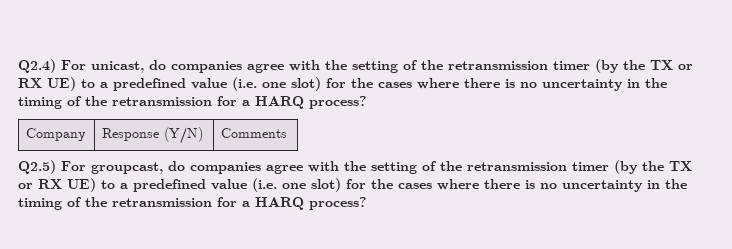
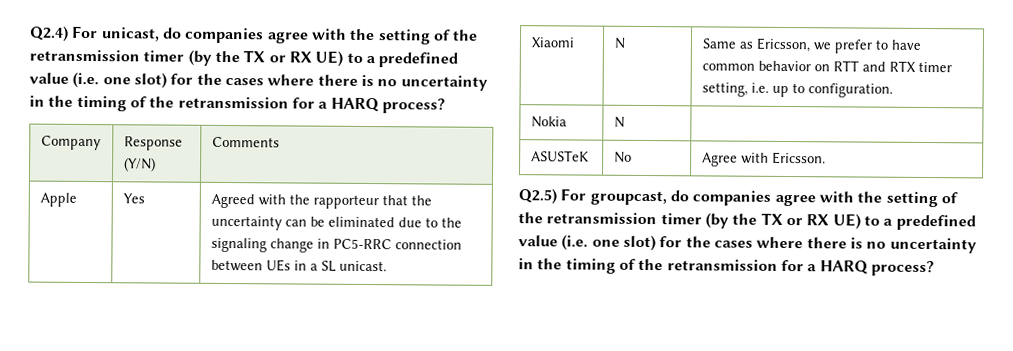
+ Apple | Yes | Agreed with the rapporteur that the uncertainty can be eliminated due to the signaling change in PC5-RRC connection between UEs in a SL unicast.
+ Xiaomi | N | Same as Ericsson, we prefer to have common behavior on RTT and RTX timer setting, i.e. up to configuration.
+ Nokia | N |
+ ASUSTeK | No | Agree with Ericsson.

